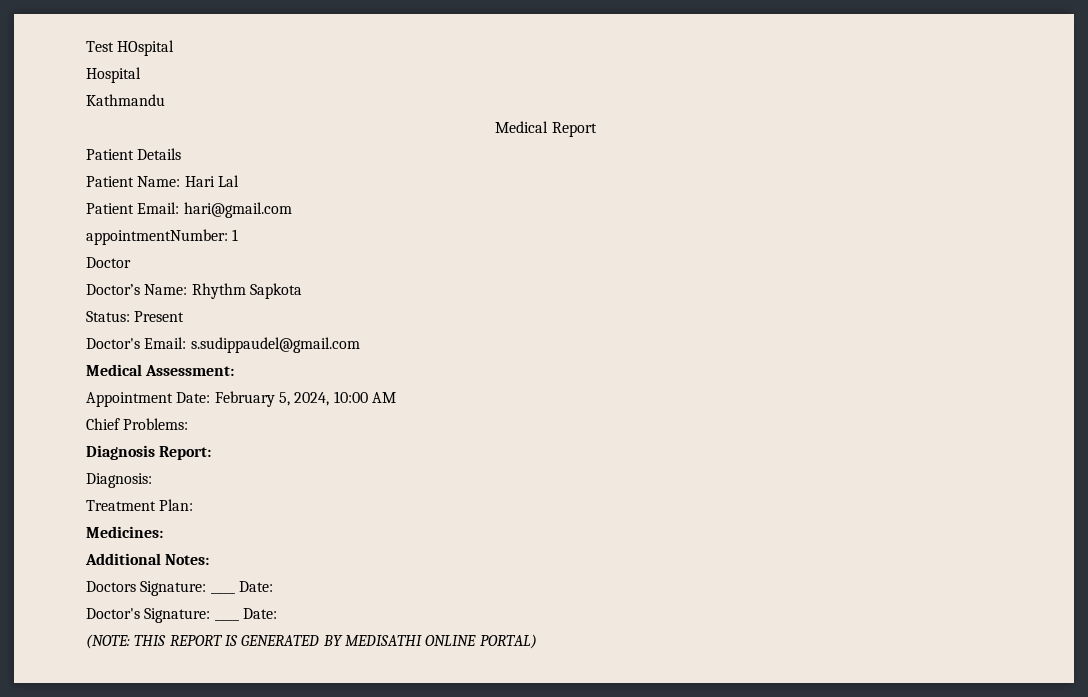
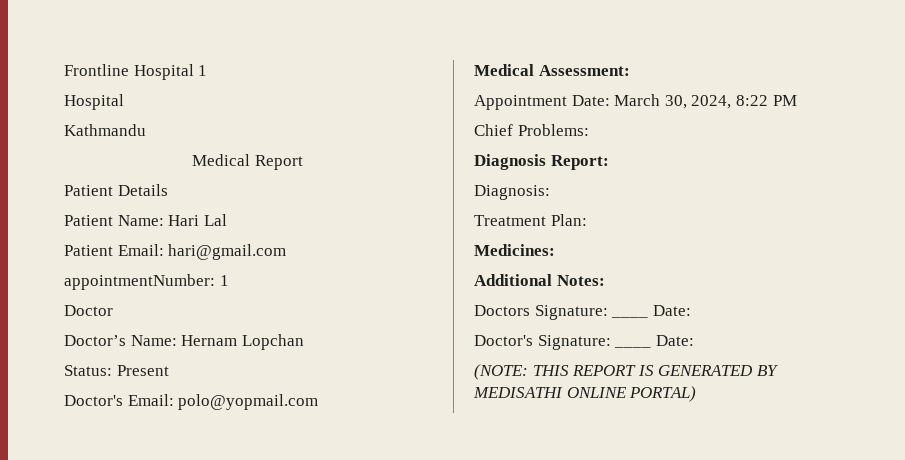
- Test HOspital
+ Frontline Hospital 1
- Doctor’s Name: Rhythm Sapkota
+ Doctor’s Name: Hernam Lopchan
- Doctor's Email: s.sudippaudel@gmail.com
+ Doctor's Email: polo@yopmail.com
- Appointment Date: February 5, 2024, 10:00 AM
+ Appointment Date: March 30, 2024, 8:22 PM

